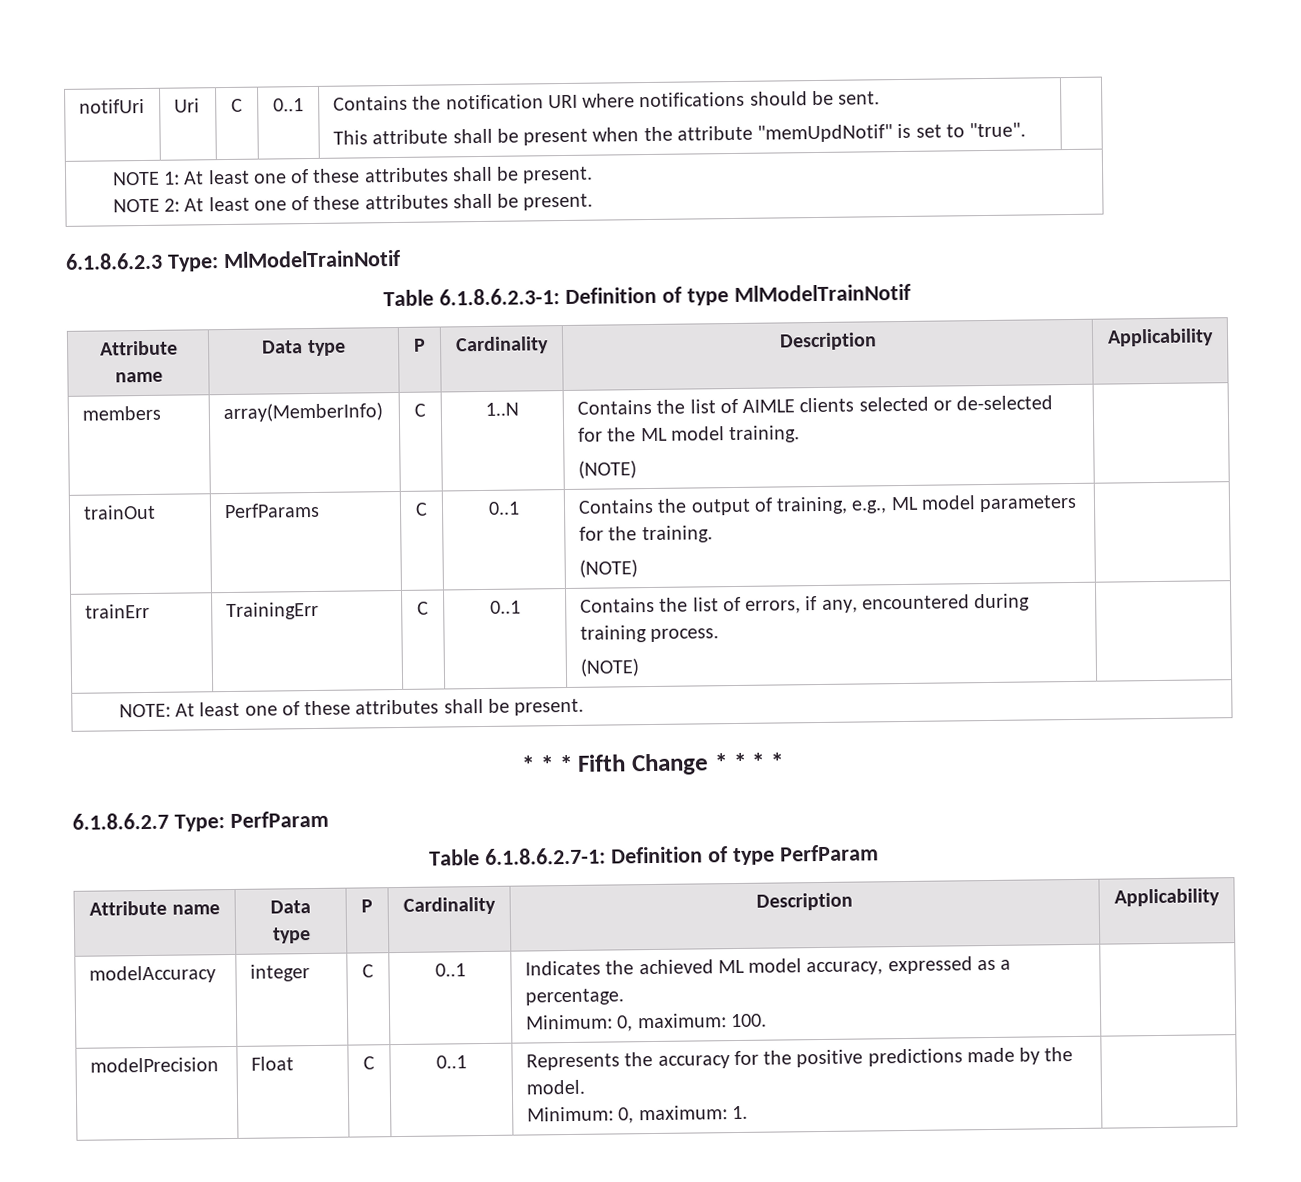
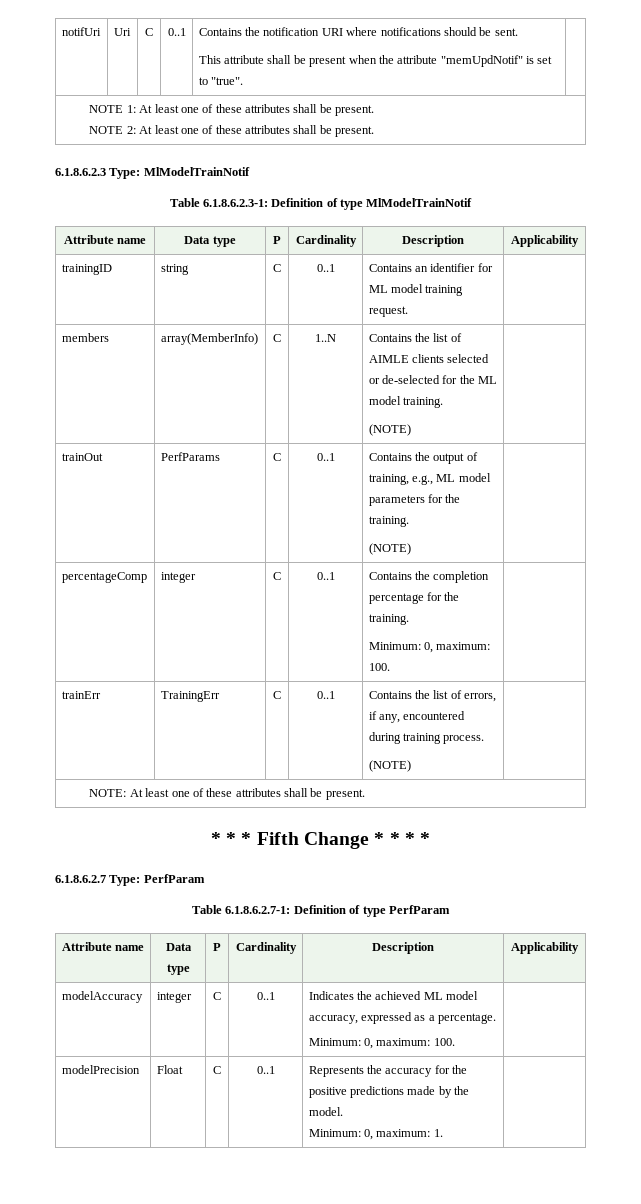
+ trainingID | string | C | 0..1 | Contains an identifier for ML model training request. |
+ percentageComp | integer | C | 0..1 | Contains the completion percentage for the training.
+ Minimum: 0, maximum: 100. |

